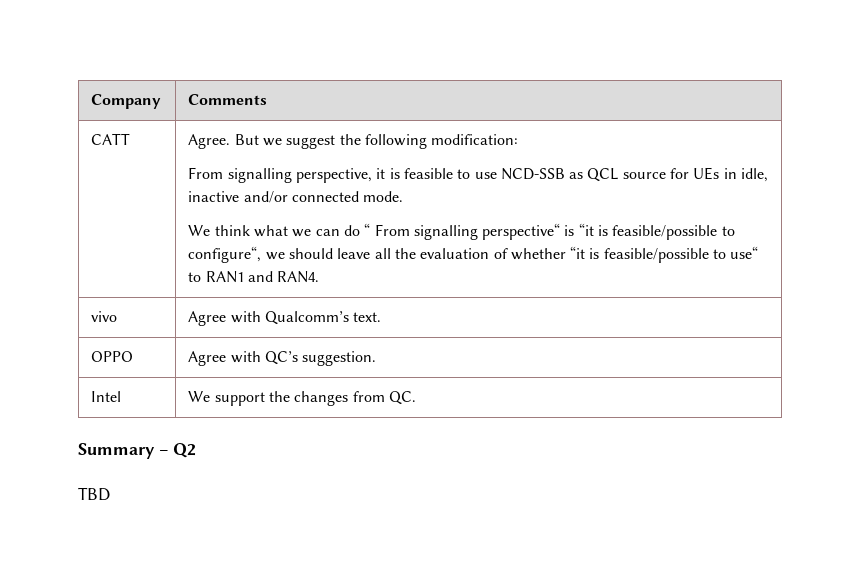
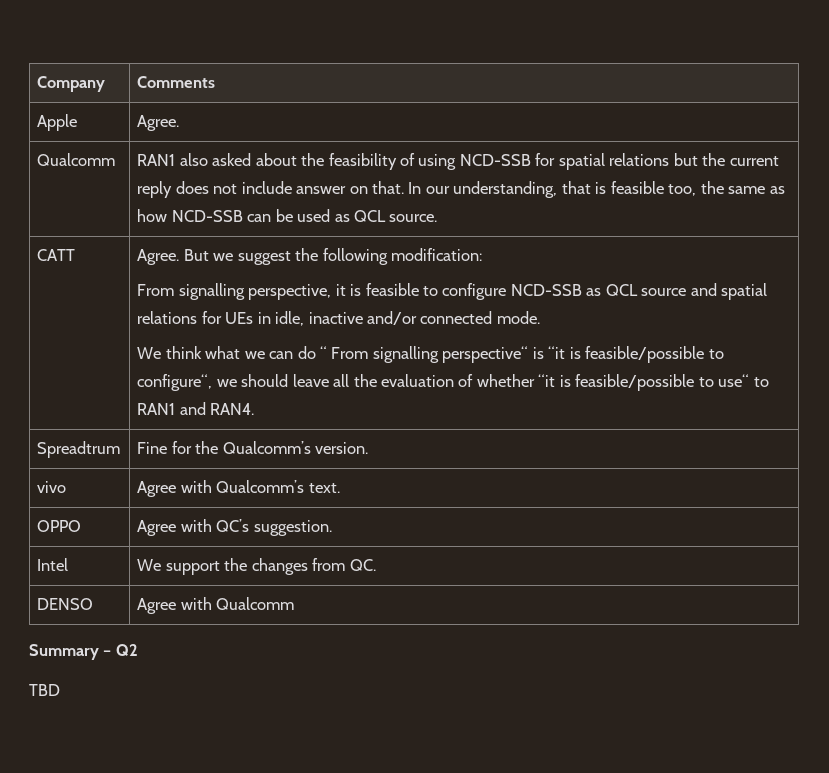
+ Apple | Agree.
+ Qualcomm | RAN1 also asked about the feasibility of using NCD-SSB for spatial relations but the current reply does not include answer on that. In our understanding, that is feasible too, the same as how NCD-SSB can be used as QCL source.
- From signalling perspective, it is feasible to use NCD-SSB as QCL source for UEs in idle, inactive and/or connected mode.
+ From signalling perspective, it is feasible to configure NCD-SSB as QCL source and spatial relations for UEs in idle, inactive and/or connected mode.
+ Spreadtrum | Fine for the Qualcomm’s version.
+ DENSO | Agree with Qualcomm

